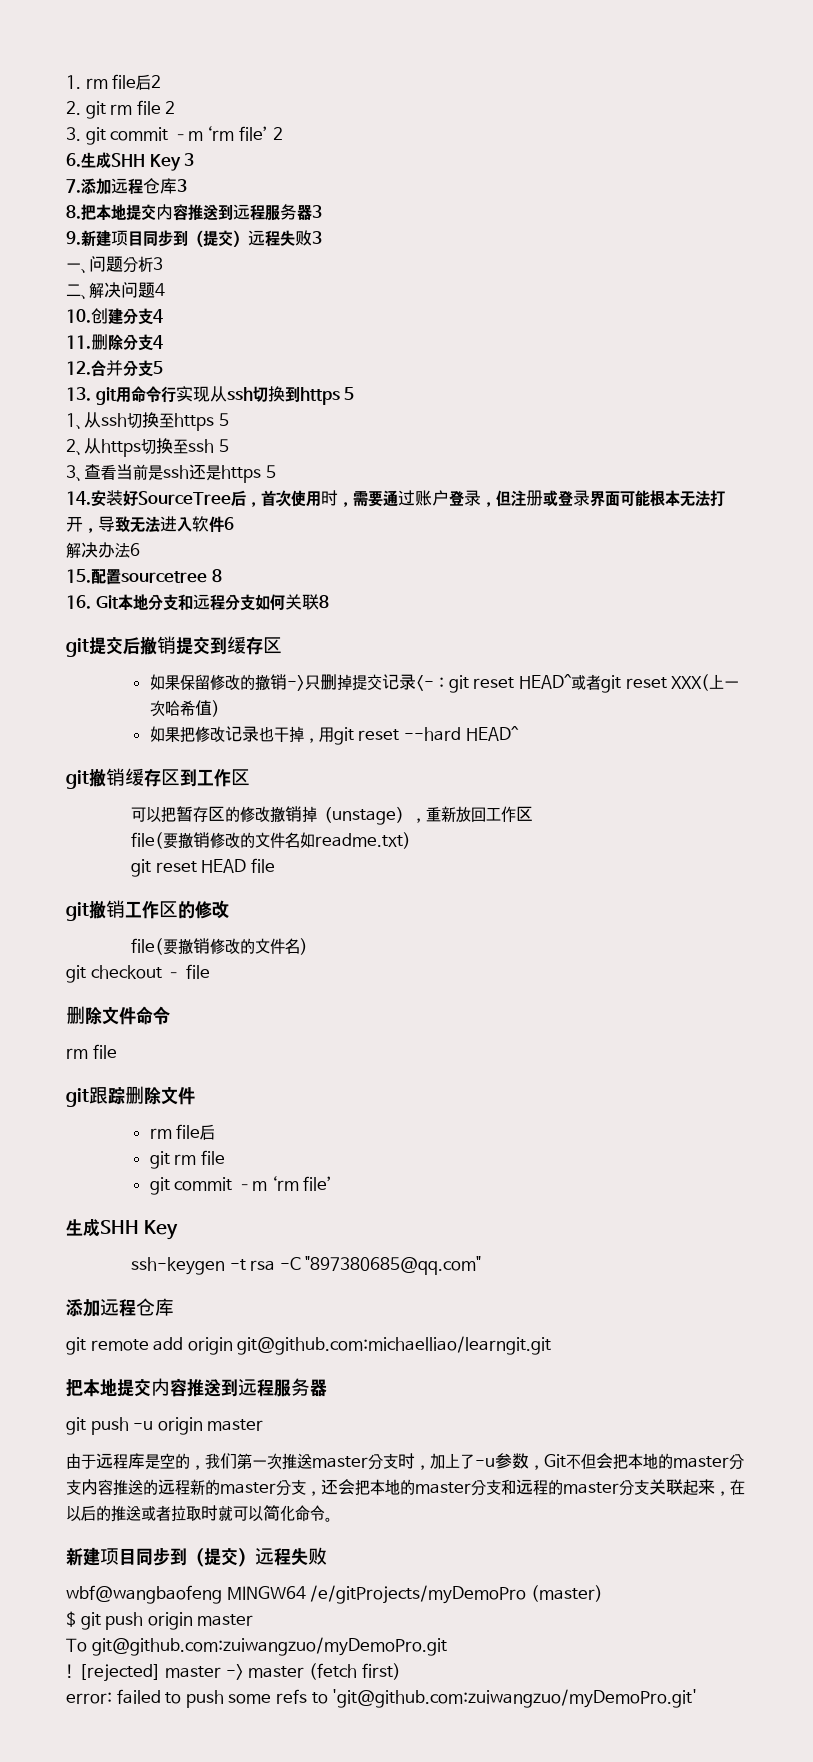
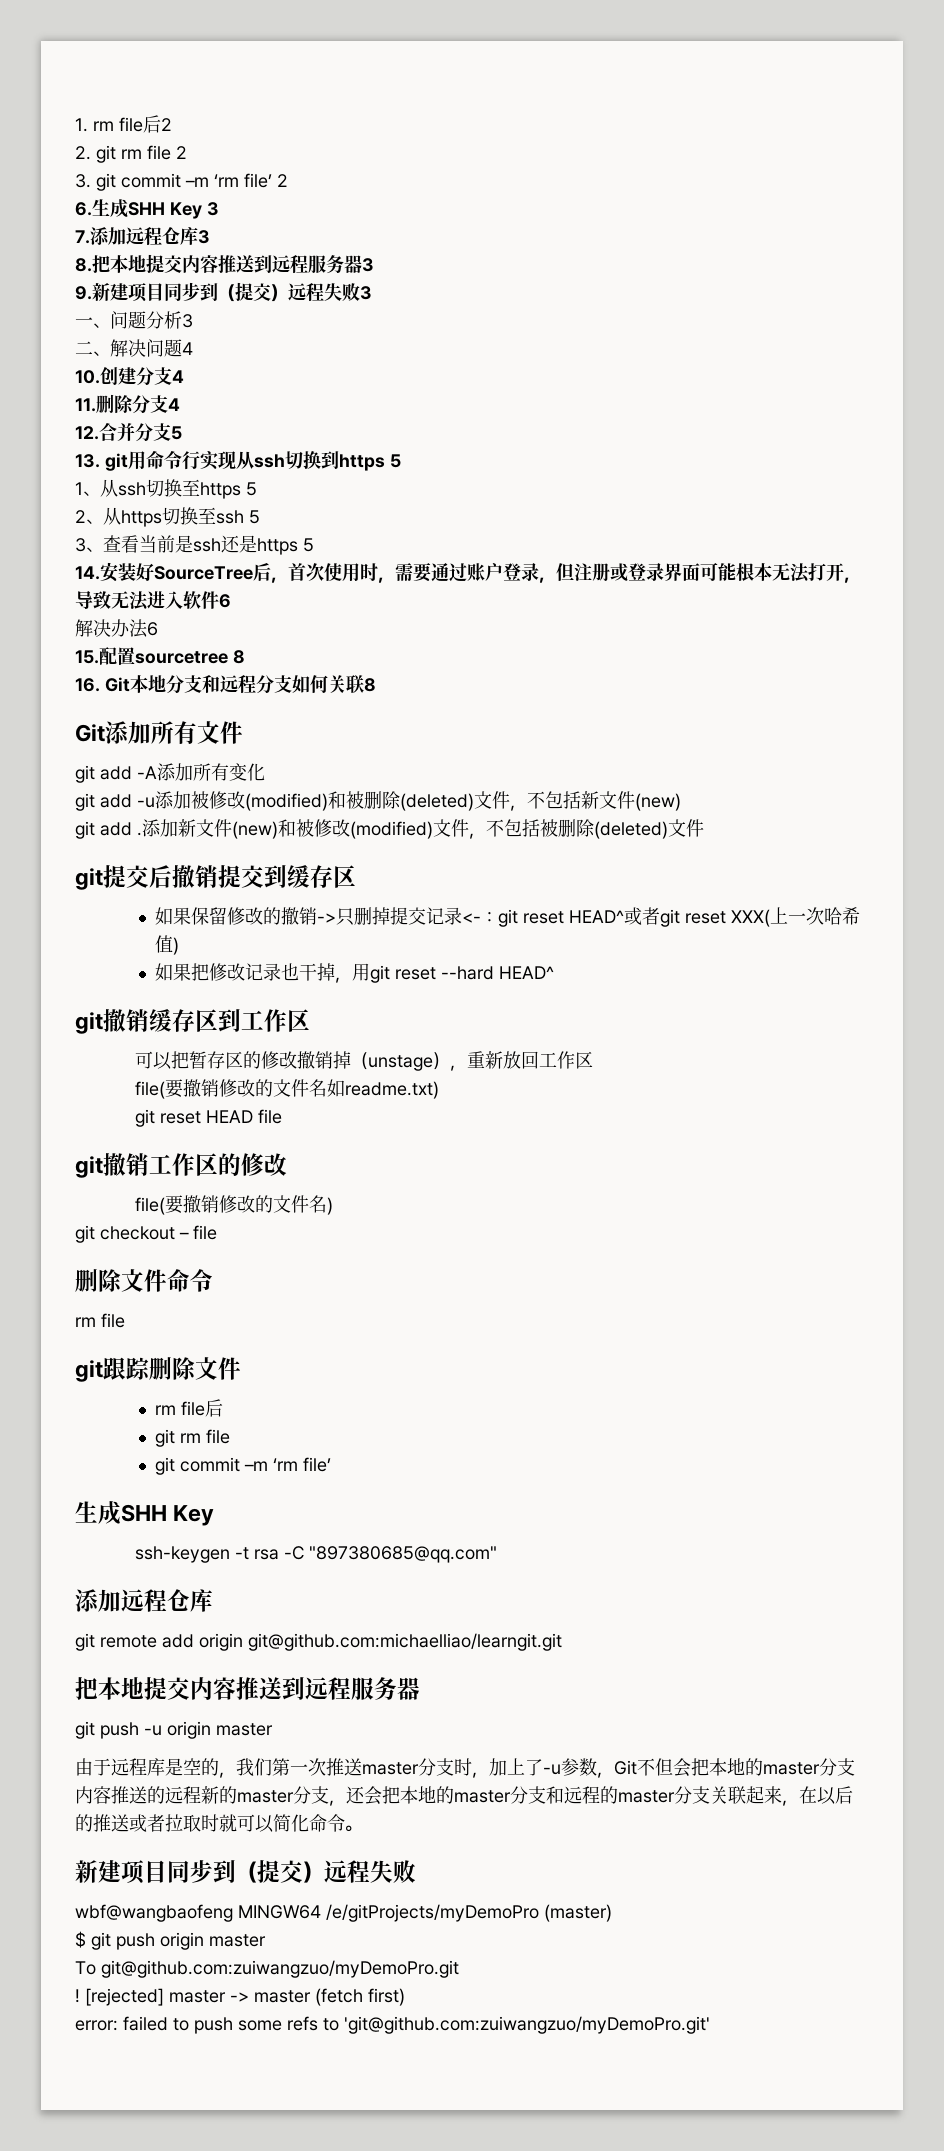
+ Git添加所有文件
+ git add -A添加所有变化
+ git add -u添加被修改(modified)和被删除(deleted)文件，不包括新文件(new)
+ git add .添加新文件(new)和被修改(modified)文件，不包括被删除(deleted)文件

